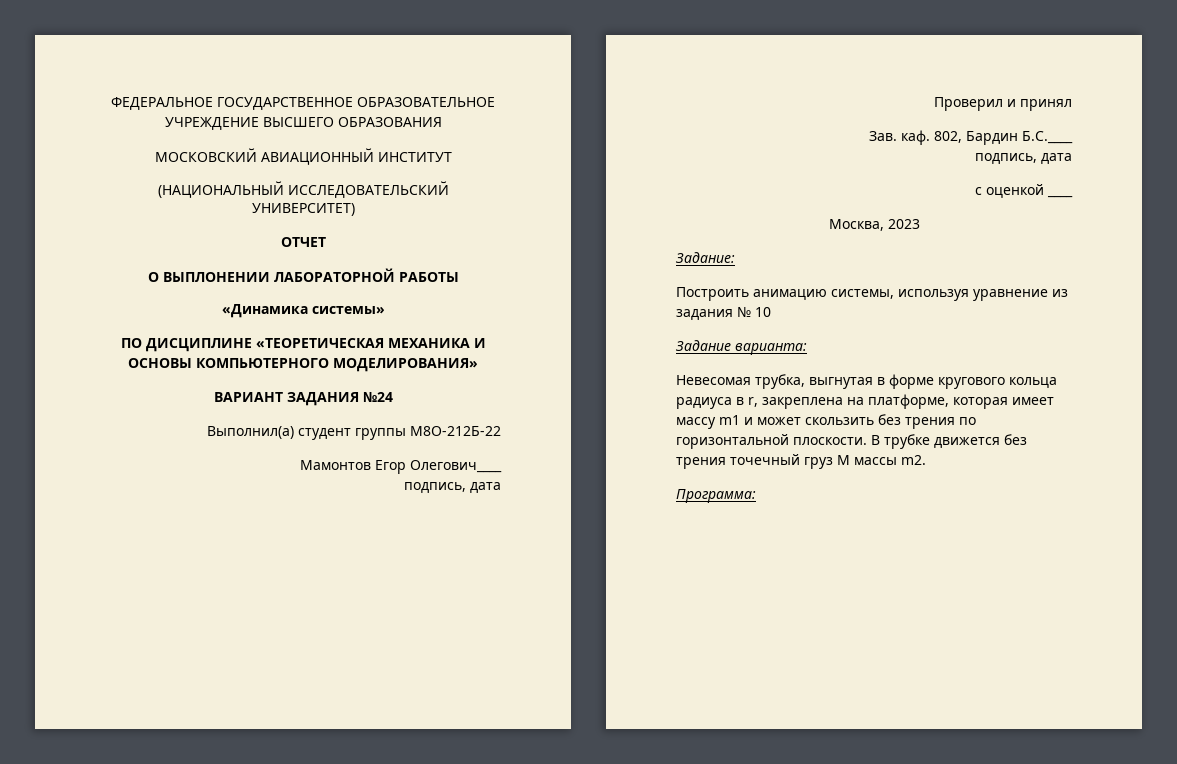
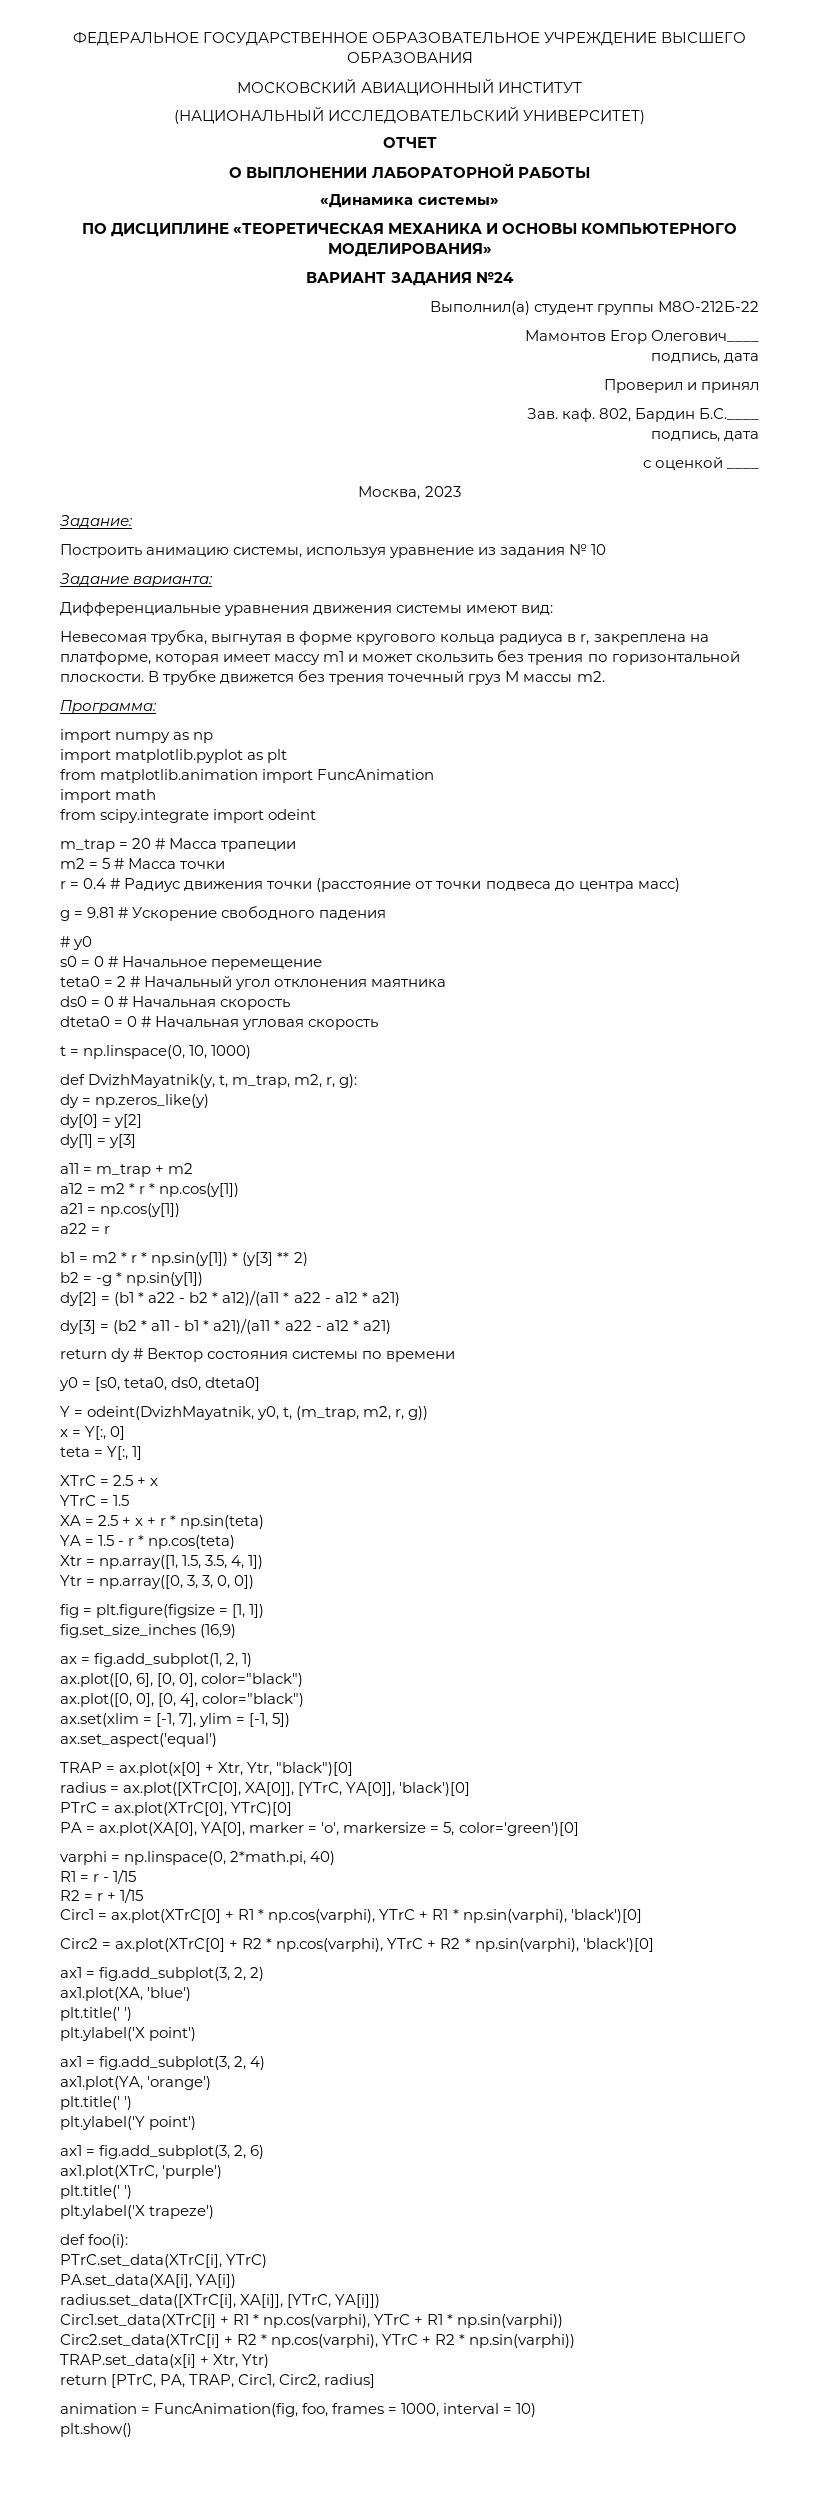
+ Дифференциальные уравнения движения системы имеют вид:
+ import numpy as np
+ import matplotlib.pyplot as plt
+ from matplotlib.animation import FuncAnimation
+ import math
+ from scipy.integrate import odeint
+ m_trap = 20 # Масса трапеции
+ m2 = 5 # Масса точки
+ r = 0.4 # Радиус движения точки (расстояние от точки подвеса до центра масс)
+ g = 9.81 # Ускорение свободного падения
+ # y0
+ s0 = 0 # Начальное перемещение
+ teta0 = 2 # Начальный угол отклонения маятника
+ ds0 = 0 # Начальная скорость
+ dteta0 = 0 # Начальная угловая скорость
+ t = np.linspace(0, 10, 1000)
+ def DvizhMayatnik(y, t, m_trap, m2, r, g):
+ dy = np.zeros_like(y)
+ dy[0] = y[2]
+ dy[1] = y[3]
+ a11 = m_trap + m2
+ a12 = m2 * r * np.cos(y[1])
+ a21 = np.cos(y[1])
+ a22 = r
+ b1 = m2 * r * np.sin(y[1]) * (y[3] ** 2)
+ b2 = -g * np.sin(y[1])
+ dy[2] = (b1 * a22 - b2 * a12)/(a11 * a22 - a12 * a21)
+ dy[3] = (b2 * a11 - b1 * a21)/(a11 * a22 - a12 * a21)
+ return dy # Вектор состояния системы по времени
+ y0 = [s0, teta0, ds0, dteta0]
+ Y = odeint(DvizhMayatnik, y0, t, (m_trap, m2, r, g))
+ x = Y[:, 0]
+ teta = Y[:, 1]
+ XTrC = 2.5 + x
+ YTrC = 1.5
+ XA = 2.5 + x + r * np.sin(teta)
+ YA = 1.5 - r * np.cos(teta)
+ Xtr = np.array([1, 1.5, 3.5, 4, 1])
+ Ytr = np.array([0, 3, 3, 0, 0])
+ fig = plt.figure(figsize = [1, 1])
+ fig.set_size_inches (16,9)
+ ax = fig.add_subplot(1, 2, 1)
+ ax.plot([0, 6], [0, 0], color="black")
+ ax.plot([0, 0], [0, 4], color="black")
+ ax.set(xlim = [-1, 7], ylim = [-1, 5])
+ ax.set_aspect('equal')
+ TRAP = ax.plot(x[0] + Xtr, Ytr, "black")[0]
+ radius = ax.plot([XTrC[0], XA[0]], [YTrC, YA[0]], 'black')[0]
+ PTrC = ax.plot(XTrC[0], YTrC)[0]
+ PA = ax.plot(XA[0], YA[0], marker = 'o', markersize = 5, color='green')[0]
+ varphi = np.linspace(0, 2*math.pi, 40)
+ R1 = r - 1/15
+ R2 = r + 1/15
+ Circ1 = ax.plot(XTrC[0] + R1 * np.cos(varphi), YTrC + R1 * np.sin(varphi), 'black')[0]
+ Circ2 = ax.plot(XTrC[0] + R2 * np.cos(varphi), YTrC + R2 * np.sin(varphi), 'black')[0]
+ ax1 = fig.add_subplot(3, 2, 2)
+ ax1.plot(XA, 'blue')
+ plt.title(' ')
+ plt.ylabel('X point')
+ ax1 = fig.add_subplot(3, 2, 4)
+ ax1.plot(YA, 'orange')
+ plt.title(' ')
+ plt.ylabel('Y point')
+ ax1 = fig.add_subplot(3, 2, 6)
+ ax1.plot(XTrC, 'purple')
+ plt.title(' ')
+ plt.ylabel('X trapeze')
+ def foo(i):
+ PTrC.set_data(XTrC[i], YTrC)
+ PA.set_data(XA[i], YA[i])
+ radius.set_data([XTrC[i], XA[i]], [YTrC, YA[i]])
+ Circ1.set_data(XTrC[i] + R1 * np.cos(varphi), YTrC + R1 * np.sin(varphi))
+ Circ2.set_data(XTrC[i] + R2 * np.cos(varphi), YTrC + R2 * np.sin(varphi))
+ TRAP.set_data(x[i] + Xtr, Ytr)
+ return [PTrC, PA, TRAP, Circ1, Circ2, radius]
+ animation = FuncAnimation(fig, foo, frames = 1000, interval = 10)
+ plt.show()

